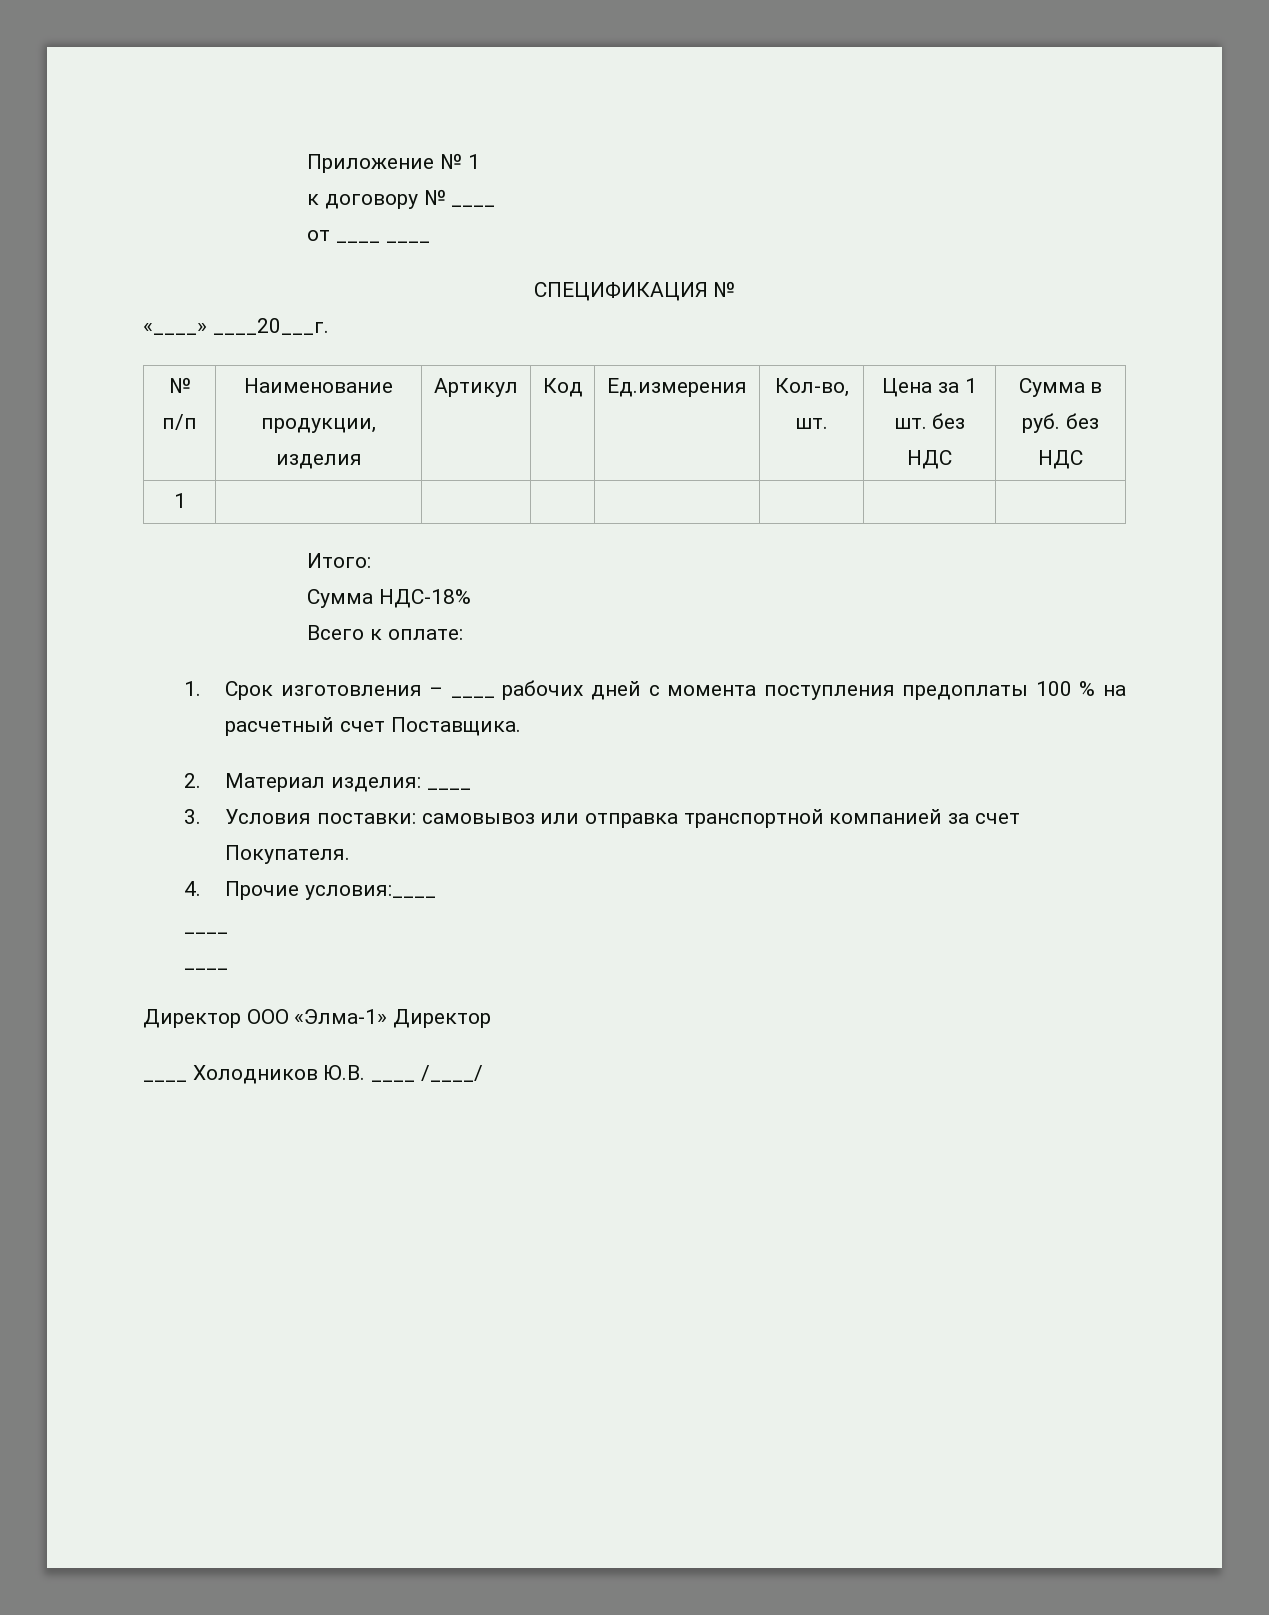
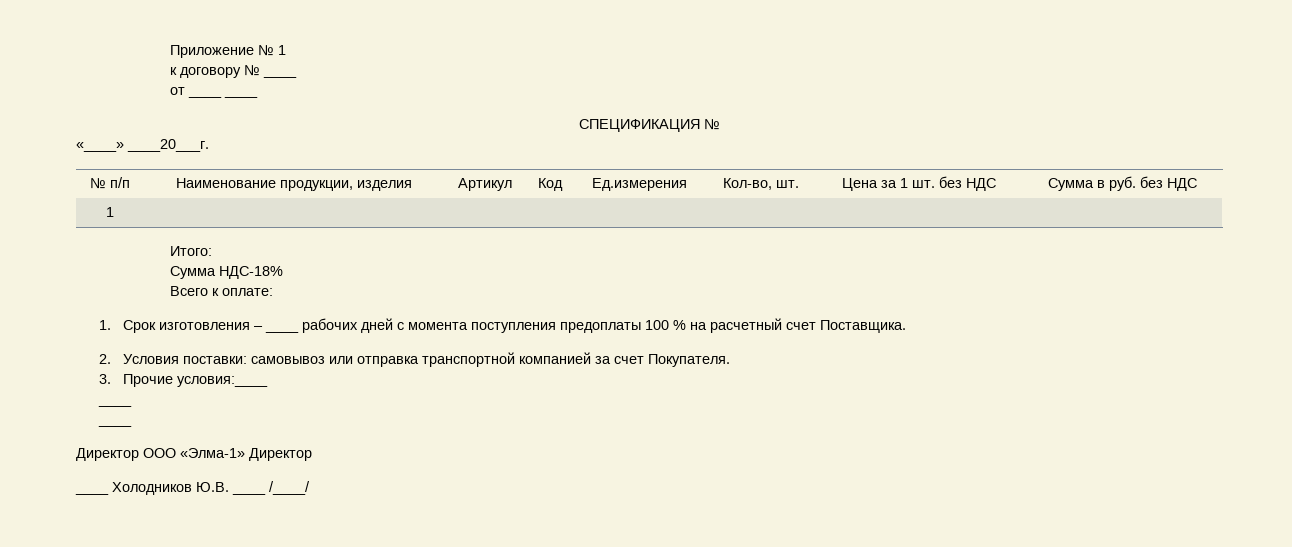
- 2. Материал изделия: ____
- 3. Условия поставки: самовывоз или отправка транспортной компанией за счет Покупателя.
+ 2. Условия поставки: самовывоз или отправка транспортной компанией за счет Покупателя.
- 4. Прочие условия:____
+ 3. Прочие условия:____

